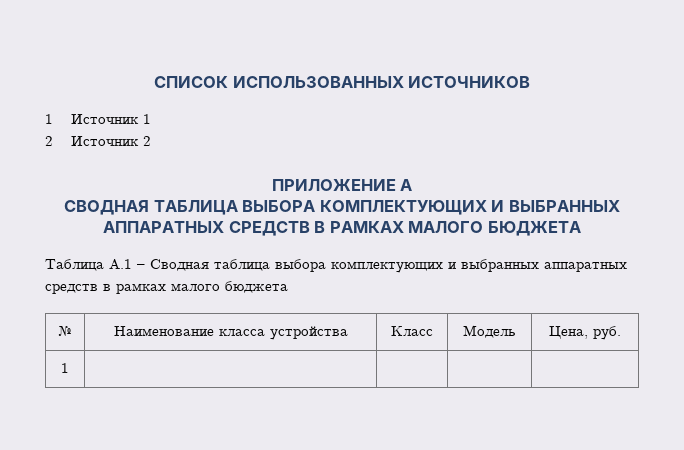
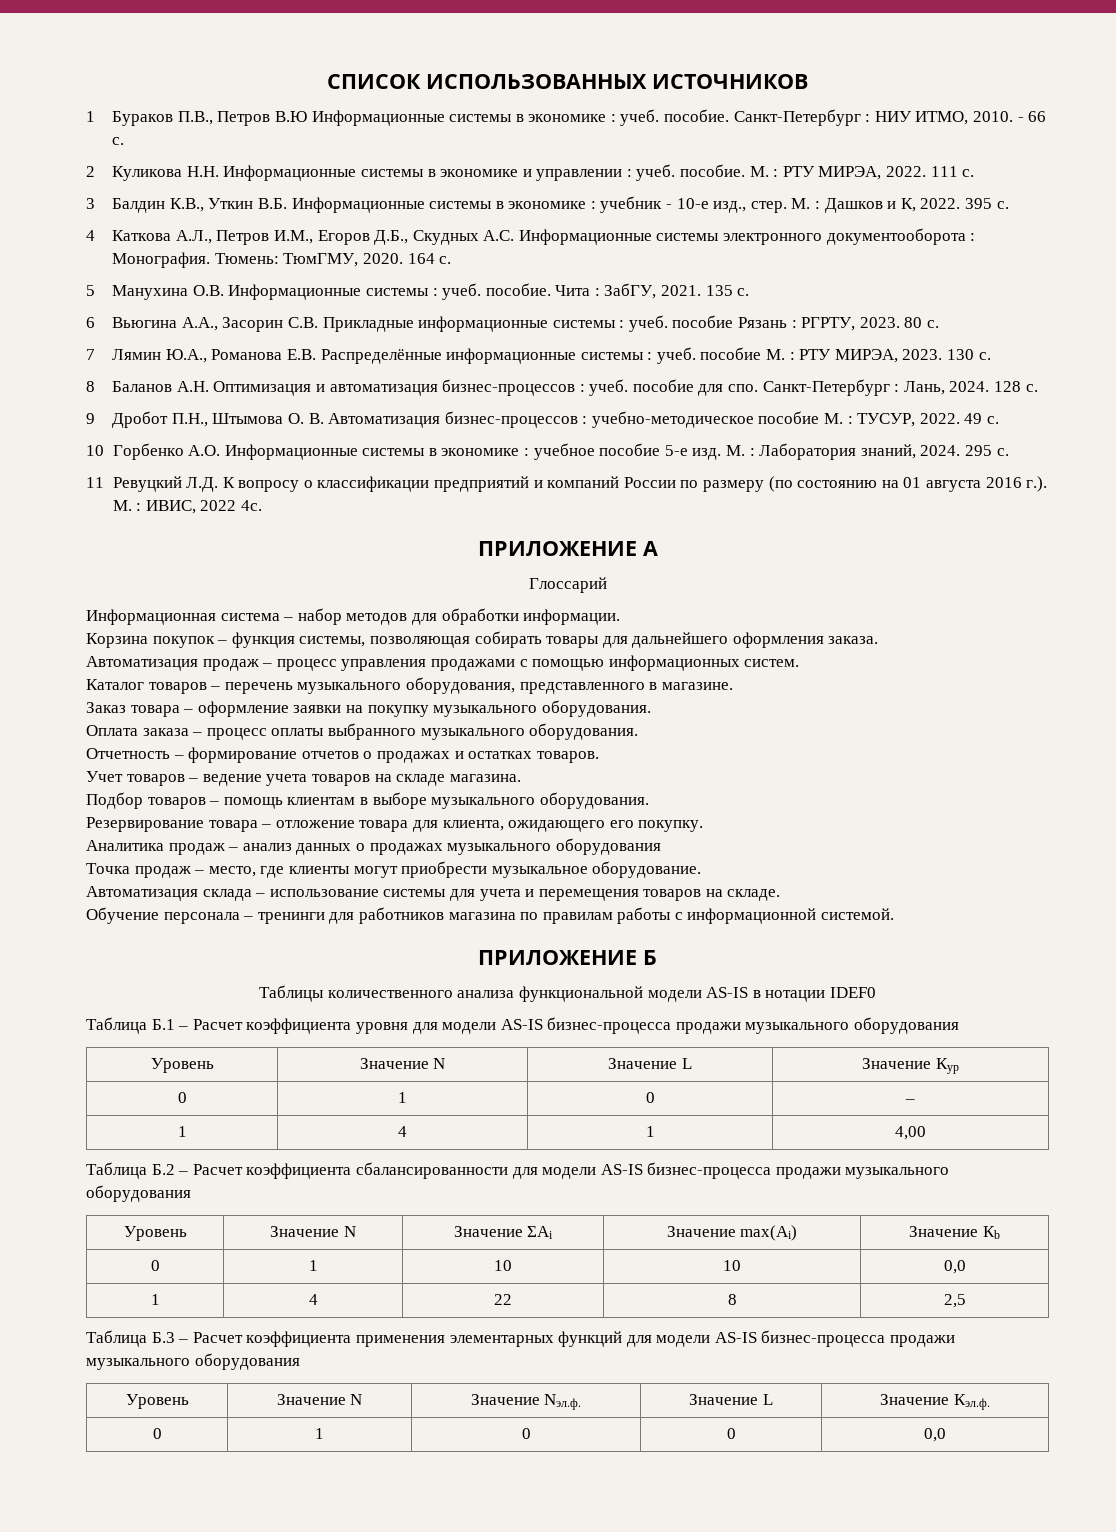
- 1 Источник 1
- 2 Источник 2
+ 1 Бураков П.В., Петров В.Ю Информационные системы в экономике : учеб. пособие. Санкт-Петербург : НИУ ИТМО, 2010. - 66 с.
+ 2 Куликова Н.Н. Информационные системы в экономике и управлении : учеб. пособие. М. : РТУ МИРЭА, 2022. 111 с.
+ 3 Балдин К.В., Уткин В.Б. Информационные системы в экономике : учебник - 10-е изд., стер. М. : Дашков и К, 2022. 395 с.
+ 4 Каткова А.Л., Петров И.М., Егоров Д.Б., Скудных А.С. Информационные системы электронного документооборота : Монография. Тюмень: ТюмГМУ, 2020. 164 с.
+ 5 Манухина О.В. Информационные системы : учеб. пособие. Чита : ЗабГУ, 2021. 135 с.
+ 6 Вьюгина А.А., Засорин С.В. Прикладные информационные системы : учеб. пособие Рязань : РГРТУ, 2023. 80 с.
+ 7 Лямин Ю.А., Романова Е.В. Распределённые информационные системы : учеб. пособие М. : РТУ МИРЭА, 2023. 130 с.
+ 8 Баланов А.Н. Оптимизация и автоматизация бизнес-процессов : учеб. пособие для спо. Санкт-Петербург : Лань, 2024. 128 с.
+ 9 Дробот П.Н., Штымова О. В. Автоматизация бизнес-процессов : учебно-методическое пособие М. : ТУСУР, 2022. 49 с.
+ 10 Горбенко А.О. Информационные системы в экономике : учебное пособие 5-е изд. М. : Лаборатория знаний, 2024. 295 с.
+ 11 Ревуцкий Л.Д. К вопросу о классификации предприятий и компаний России по размеру (по состоянию на 01 августа 2016 г.). М. : ИВИС, 2022 4с.
  ПРИЛОЖЕНИЕ А
- СВОДНАЯ ТАБЛИЦА ВЫБОРА КОМПЛЕКТУЮЩИХ И ВЫБРАННЫХ АППАРАТНЫХ СРЕДСТВ В РАМКАХ МАЛОГО БЮДЖЕТА
- Таблица А.1 – Сводная таблица выбора комплектующих и выбранных аппаратных средств в рамках малого бюджета
- № | Наименование класса устройства | Класс | Модель | Цена, руб.
- 1 | | | |
+ Глоссарий
+ Информационная система – набор методов для обработки информации.
+ Корзина покупок – функция системы, позволяющая собирать товары для дальнейшего оформления заказа.
+ Автоматизация продаж – процесс управления продажами с помощью информационных систем.
+ Каталог товаров – перечень музыкального оборудования, представленного в магазине.
+ Заказ товара – оформление заявки на покупку музыкального оборудования.
+ Оплата заказа – процесс оплаты выбранного музыкального оборудования.
+ Отчетность – формирование отчетов о продажах и остатках товаров.
+ Учет товаров – ведение учета товаров на складе магазина.
+ Подбор товаров – помощь клиентам в выборе музыкального оборудования.
+ Резервирование товара – отложение товара для клиента, ожидающего его покупку.
+ Аналитика продаж – анализ данных о продажах музыкального оборудования
+ Точка продаж – место, где клиенты могут приобрести музыкальное оборудование.
+ Автоматизация склада – использование системы для учета и перемещения товаров на складе.
+ Обучение персонала – тренинги для работников магазина по правилам работы с информационной системой.
+ ПРИЛОЖЕНИЕ Б
+ Таблицы количественного анализа функциональной модели AS-IS в нотации IDEF0
+ Таблица Б.1 – Расчет коэффициента уровня для модели AS-IS бизнес-процесса продажи музыкального оборудования
+ Уровень | Значение N | Значение L | Значение Кур
+ 0 | 1 | 0 | –
+ 1 | 4 | 1 | 4,00
+ Таблица Б.2 – Расчет коэффициента сбалансированности для модели AS-IS бизнес-процесса продажи музыкального оборудования
+ Уровень | Значение N | Значение ΣAi | Значение max(Ai) | Значение Кb
+ 0 | 1 | 10 | 10 | 0,0
+ 1 | 4 | 22 | 8 | 2,5
+ Таблица Б.3 – Расчет коэффициента применения элементарных функций для модели AS-IS бизнес-процесса продажи музыкального оборудования
+ Уровень | Значение N | Значение Nэл.ф. | Значение L | Значение Кэл.ф.
+ 0 | 1 | 0 | 0 | 0,0

